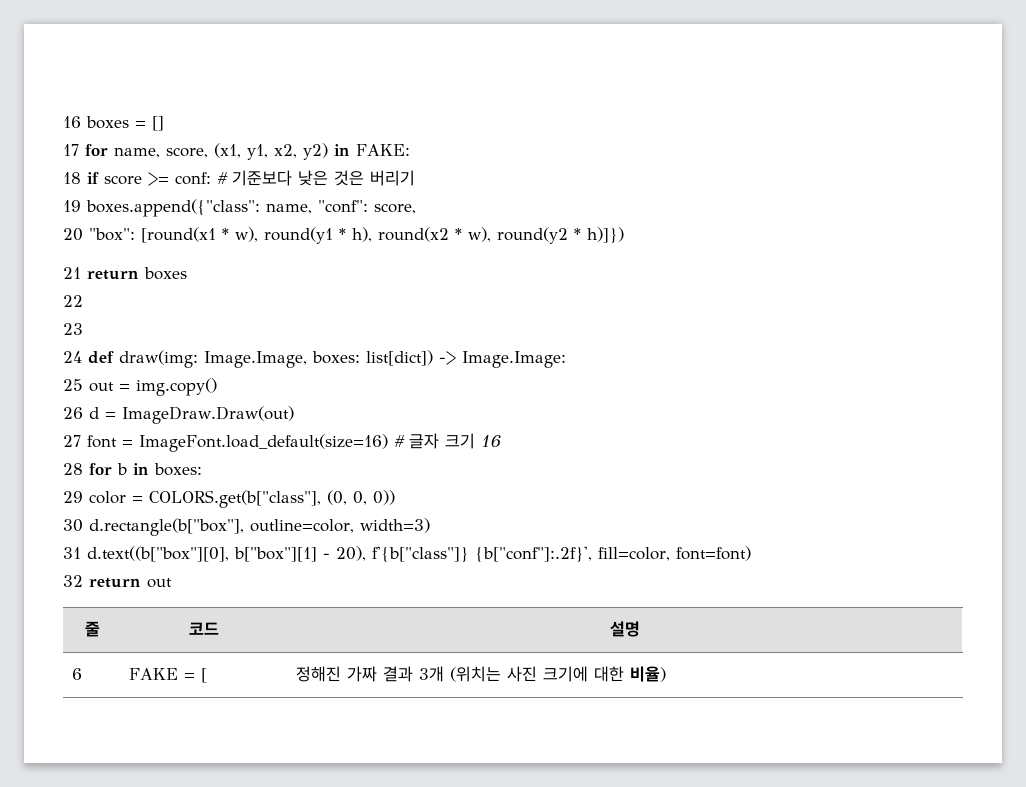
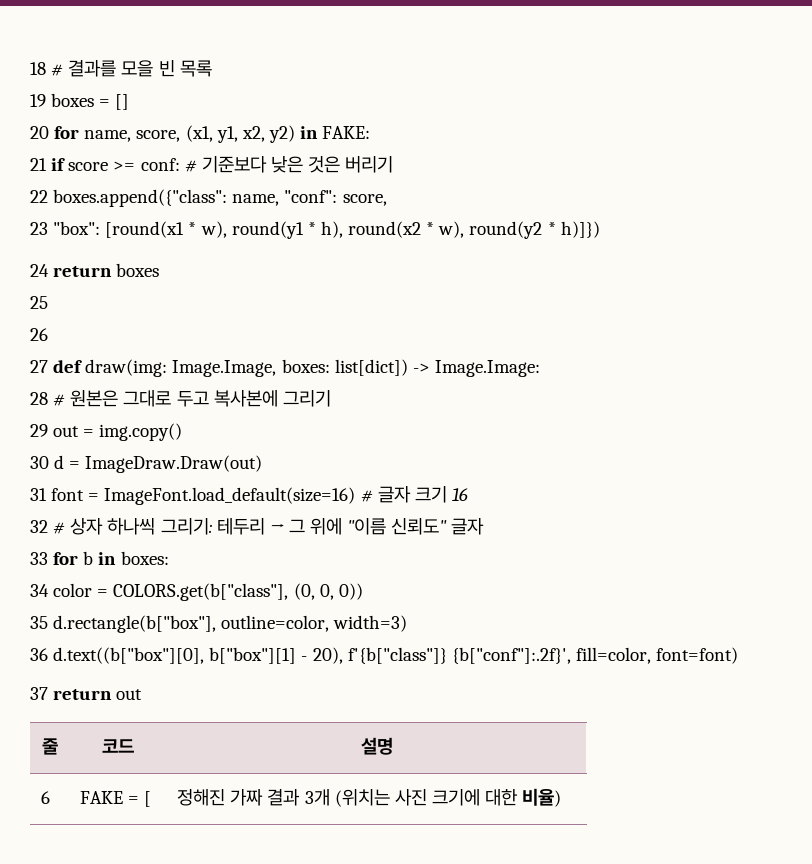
- 16 boxes = []
+ 18 # 결과를 모을 빈 목록
+ 19 boxes = []
- 17 for name, score, (x1, y1, x2, y2) in FAKE:
+ 20 for name, score, (x1, y1, x2, y2) in FAKE:
- 18 if score >= conf: # 기준보다 낮은 것은 버리기
+ 21 if score >= conf: # 기준보다 낮은 것은 버리기
- 19 boxes.append({"class": name, "conf": score,
+ 22 boxes.append({"class": name, "conf": score,
- 20 "box": [round(x1 * w), round(y1 * h), round(x2 * w), round(y2 * h)]})
+ 23 "box": [round(x1 * w), round(y1 * h), round(x2 * w), round(y2 * h)]})
- 21 return boxes
+ 24 return boxes
- 22
- 23
- 24 def draw(img: Image.Image, boxes: list[dict]) -> Image.Image:
+ 25
+ 26
+ 27 def draw(img: Image.Image, boxes: list[dict]) -> Image.Image:
- 25 out = img.copy()
+ 28 # 원본은 그대로 두고 복사본에 그리기
+ 29 out = img.copy()
- 26 d = ImageDraw.Draw(out)
+ 30 d = ImageDraw.Draw(out)
- 27 font = ImageFont.load_default(size=16) # 글자 크기 16
+ 31 font = ImageFont.load_default(size=16) # 글자 크기 16
- 28 for b in boxes:
+ 32 # 상자 하나씩 그리기: 테두리 → 그 위에 "이름 신뢰도" 글자
+ 33 for b in boxes:
- 29 color = COLORS.get(b["class"], (0, 0, 0))
+ 34 color = COLORS.get(b["class"], (0, 0, 0))
- 30 d.rectangle(b["box"], outline=color, width=3)
+ 35 d.rectangle(b["box"], outline=color, width=3)
- 31 d.text((b["box"][0], b["box"][1] - 20), f'{b["class"]} {b["conf"]:.2f}', fill=color, font=font)
+ 36 d.text((b["box"][0], b["box"][1] - 20), f'{b["class"]} {b["conf"]:.2f}', fill=color, font=font)
- 32 return out
+ 37 return out

